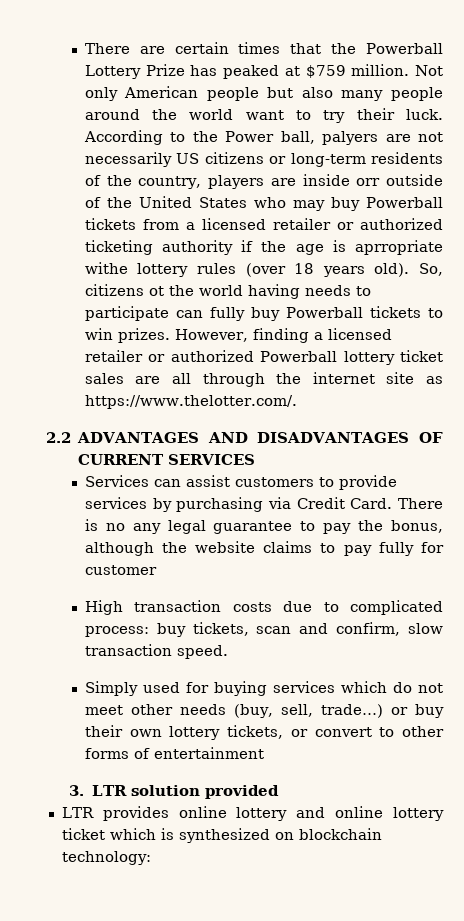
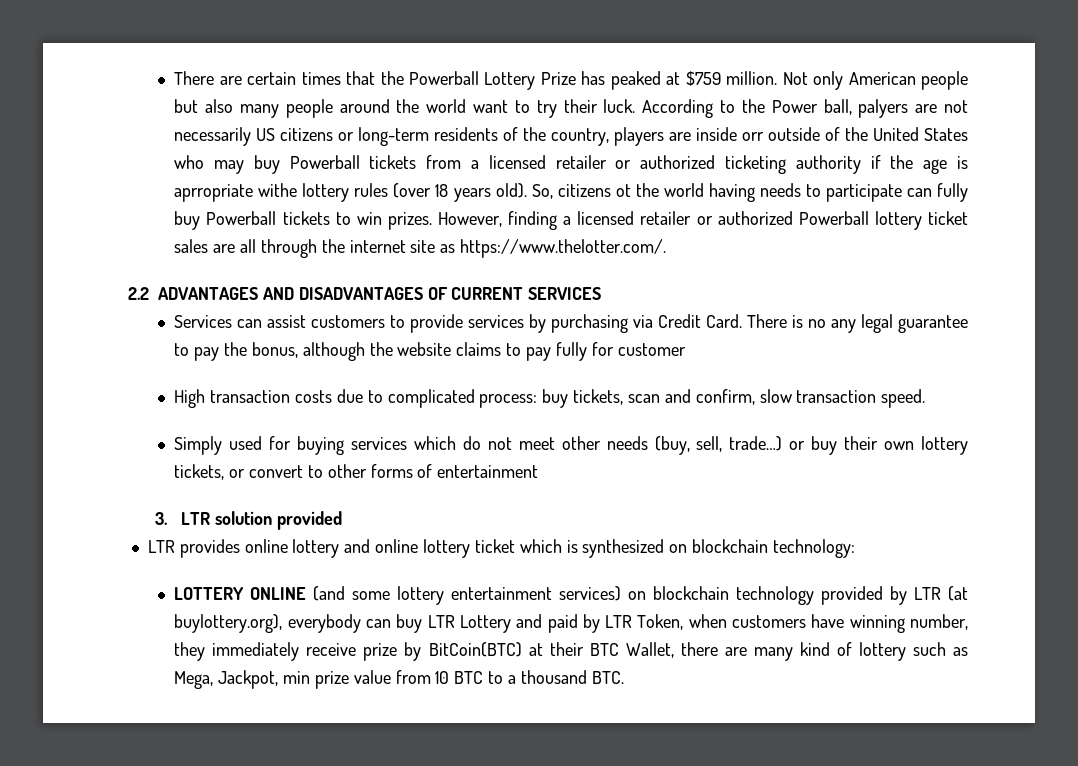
+ LOTTERY ONLINE (and some lottery entertainment services) on blockchain technology provided by LTR (at buylottery.org), everybody can buy LTR Lottery and paid by LTR Token, when customers have winning number, they immediately receive prize by BitCoin(BTC) at their BTC Wallet, there are many kind of lottery such as Mega, Jackpot, min prize value from 10 BTC to a thousand BTC.

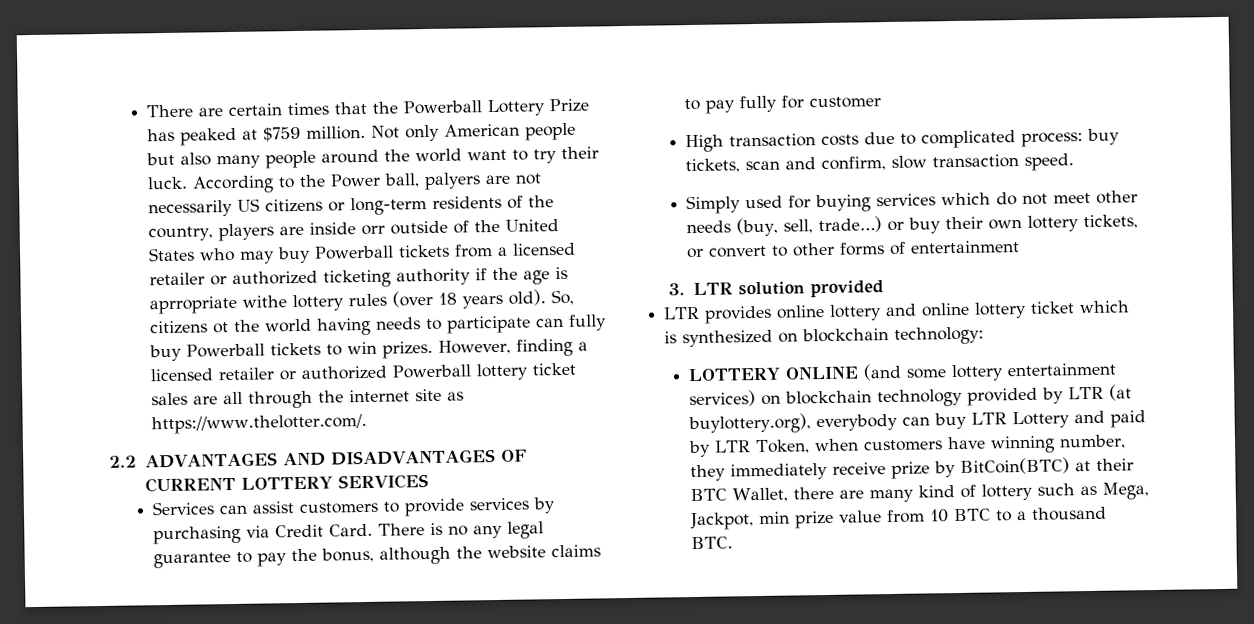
- 2.2 ADVANTAGES AND DISADVANTAGES OF CURRENT SERVICES
+ 2.2 ADVANTAGES AND DISADVANTAGES OF CURRENT LOTTERY SERVICES

